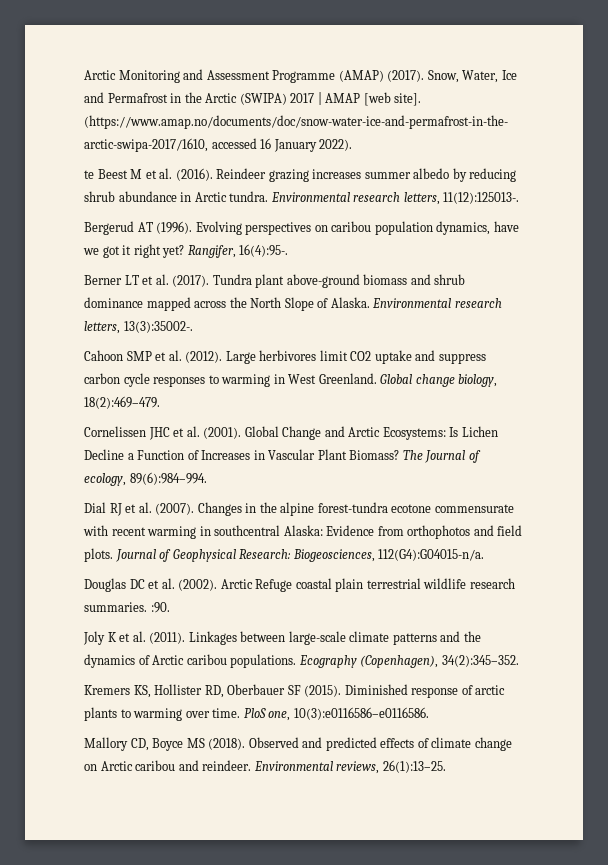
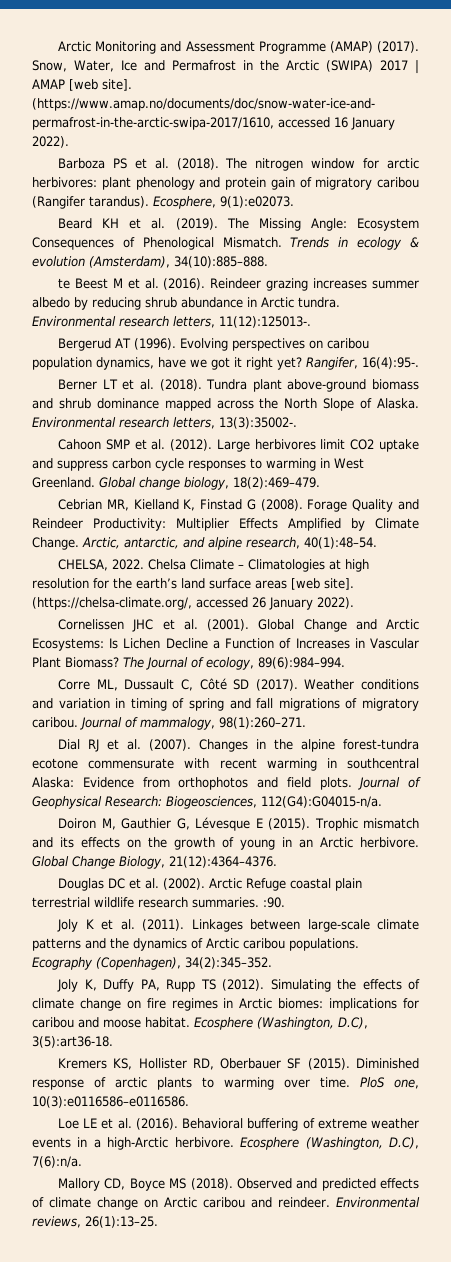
+ Barboza PS et al. (2018). The nitrogen window for arctic herbivores: plant phenology and protein gain of migratory caribou (Rangifer tarandus). Ecosphere, 9(1):e02073.
+ Beard KH et al. (2019). The Missing Angle: Ecosystem Consequences of Phenological Mismatch. Trends in ecology & evolution (Amsterdam), 34(10):885–888.
- Berner LT et al. (2017).
+ Berner LT et al. (2018).
+ Cebrian MR, Kielland K, Finstad G (2008). Forage Quality and Reindeer Productivity: Multiplier Effects Amplified by Climate Change. Arctic, antarctic, and alpine research, 40(1):48–54.
+ CHELSA, 2022. Chelsa Climate – Climatologies at high resolution for the earth’s land surface areas [web site]. (https://chelsa-climate.org/, accessed 26 January 2022).
+ Corre ML, Dussault C, Côté SD (2017). Weather conditions and variation in timing of spring and fall migrations of migratory caribou. Journal of mammalogy, 98(1):260–271.
+ Doiron M, Gauthier G, Lévesque E (2015). Trophic mismatch and its effects on the growth of young in an Arctic herbivore. Global Change Biology, 21(12):4364–4376.
+ Joly K, Duffy PA, Rupp TS (2012). Simulating the effects of climate change on fire regimes in Arctic biomes: implications for caribou and moose habitat. Ecosphere (Washington, D.C), 3(5):art36-18.
+ Loe LE et al. (2016). Behavioral buffering of extreme weather events in a high‐Arctic herbivore. Ecosphere (Washington, D.C), 7(6):n/a.

